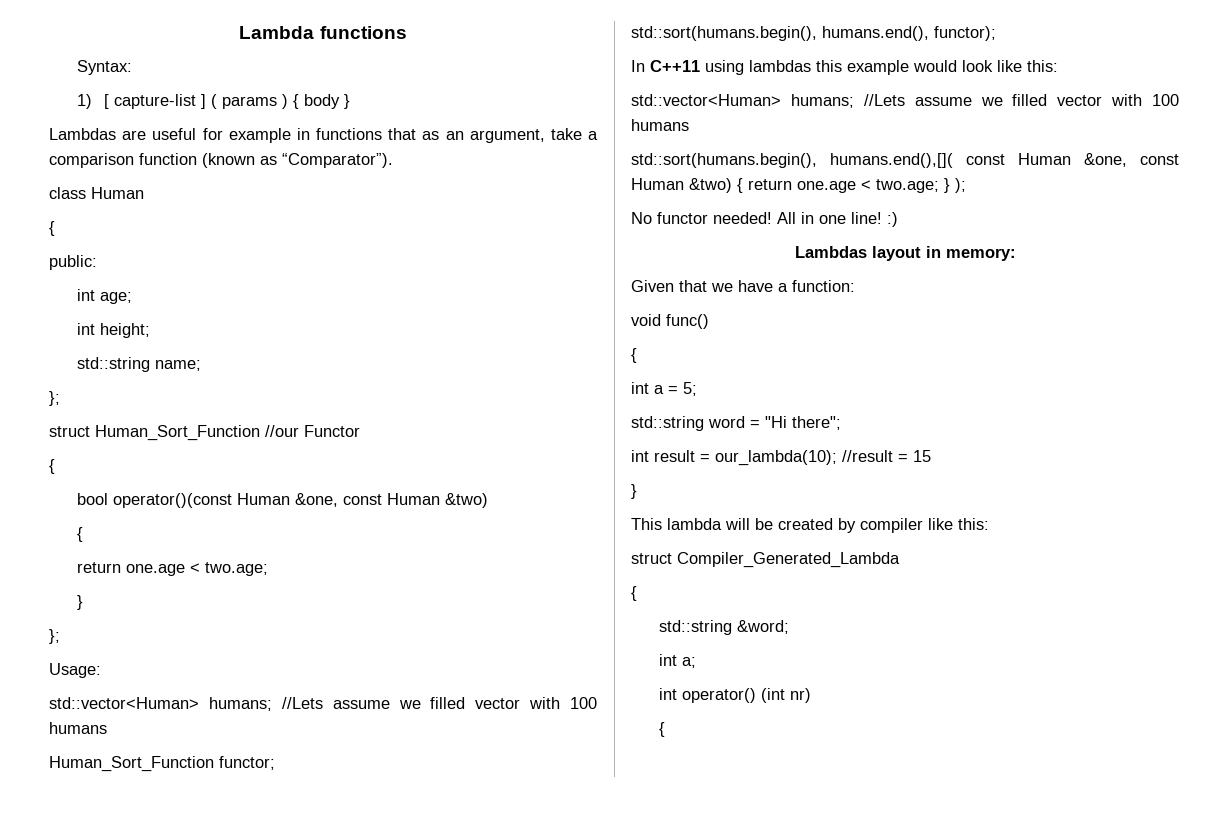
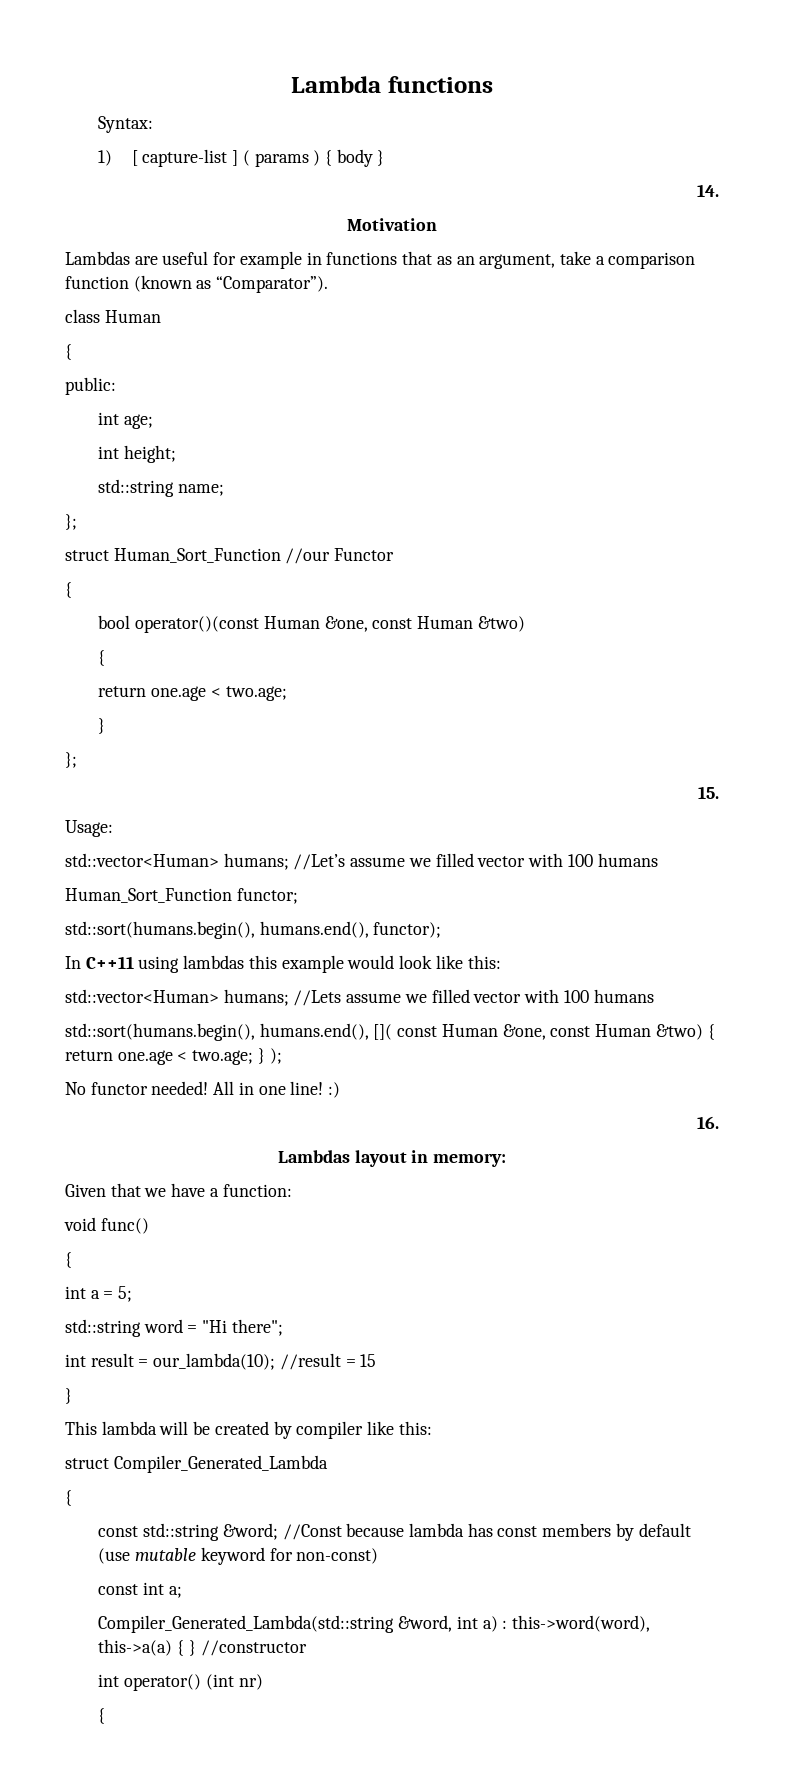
+ 14.
+ Motivation
+ 15.
  Usage:
- std::vector<Human> humans; //Lets assume we filled vector with 100 humans
+ std::vector<Human> humans; //Let’s assume we filled vector with 100 humans
- std::sort(humans.begin(), humans.end(),[]( const Human &one, const Human &two) { return one.age < two.age; } );
+ std::sort(humans.begin(), humans.end(), []( const Human &one, const Human &two) { return one.age < two.age; } );
+ 16.
- std::string &word;
- int a;
+ const std::string &word; //Const because lambda has const members by default (use mutable keyword for non-const)
+ const int a;
+ Compiler_Generated_Lambda(std::string &word, int a) : this->word(word), this->a(a) { } //constructor

